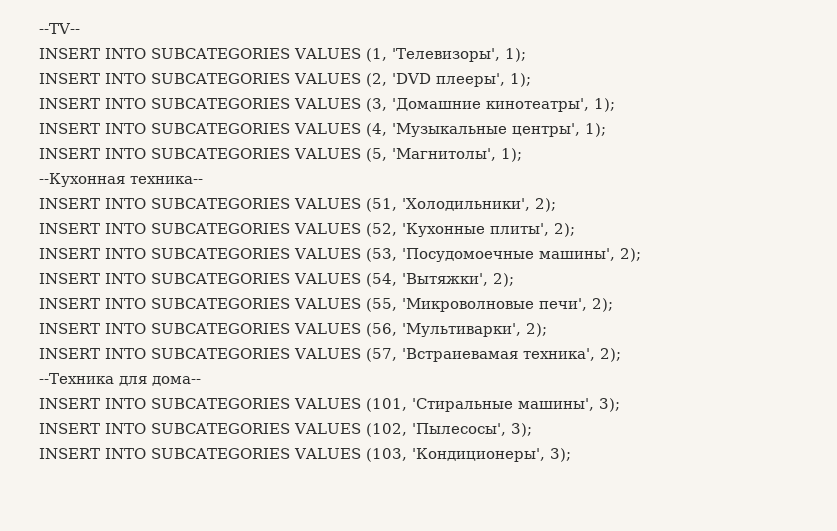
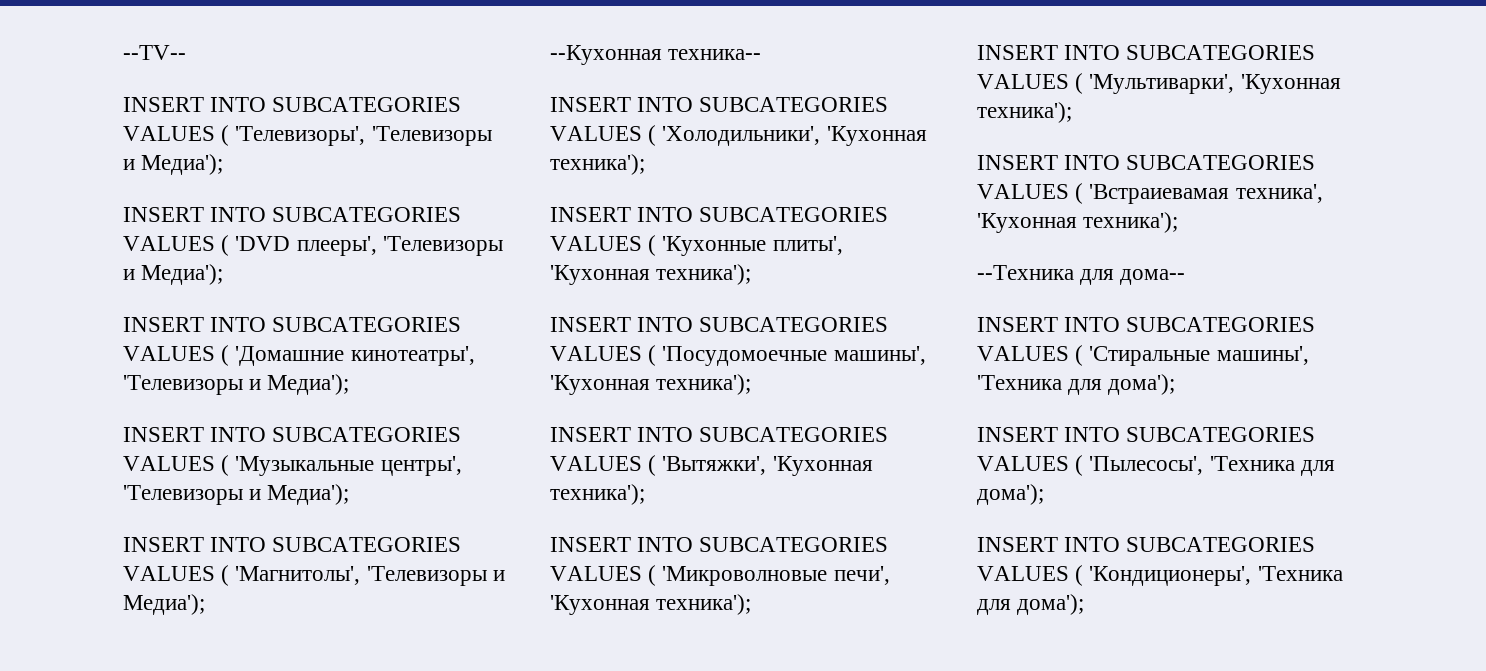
- INSERT INTO SUBCATEGORIES VALUES (1, 'Телевизоры', 1);
- INSERT INTO SUBCATEGORIES VALUES (2, 'DVD плееры', 1);
- INSERT INTO SUBCATEGORIES VALUES (3, 'Домашние кинотеатры', 1);
- INSERT INTO SUBCATEGORIES VALUES (4, 'Музыкальные центры', 1);
- INSERT INTO SUBCATEGORIES VALUES (5, 'Магнитолы', 1);
+ INSERT INTO SUBCATEGORIES VALUES ( 'Телевизоры', 'Телевизоры и Медиа');
+ INSERT INTO SUBCATEGORIES VALUES ( 'DVD плееры', 'Телевизоры и Медиа');
+ INSERT INTO SUBCATEGORIES VALUES ( 'Домашние кинотеатры', 'Телевизоры и Медиа');
+ INSERT INTO SUBCATEGORIES VALUES ( 'Музыкальные центры', 'Телевизоры и Медиа');
+ INSERT INTO SUBCATEGORIES VALUES ( 'Магнитолы', 'Телевизоры и Медиа');
- INSERT INTO SUBCATEGORIES VALUES (51, 'Холодильники', 2);
- INSERT INTO SUBCATEGORIES VALUES (52, 'Кухонные плиты', 2);
- INSERT INTO SUBCATEGORIES VALUES (53, 'Посудомоечные машины', 2);
- INSERT INTO SUBCATEGORIES VALUES (54, 'Вытяжки', 2);
- INSERT INTO SUBCATEGORIES VALUES (55, 'Микроволновые печи', 2);
- INSERT INTO SUBCATEGORIES VALUES (56, 'Мультиварки', 2);
- INSERT INTO SUBCATEGORIES VALUES (57, 'Встраиевамая техника', 2);
+ INSERT INTO SUBCATEGORIES VALUES ( 'Холодильники', 'Кухонная техника');
+ INSERT INTO SUBCATEGORIES VALUES ( 'Кухонные плиты', 'Кухонная техника');
+ INSERT INTO SUBCATEGORIES VALUES ( 'Посудомоечные машины', 'Кухонная техника');
+ INSERT INTO SUBCATEGORIES VALUES ( 'Вытяжки', 'Кухонная техника');
+ INSERT INTO SUBCATEGORIES VALUES ( 'Микроволновые печи', 'Кухонная техника');
+ INSERT INTO SUBCATEGORIES VALUES ( 'Мультиварки', 'Кухонная техника');
+ INSERT INTO SUBCATEGORIES VALUES ( 'Встраиевамая техника', 'Кухонная техника');
- INSERT INTO SUBCATEGORIES VALUES (101, 'Стиральные машины', 3);
- INSERT INTO SUBCATEGORIES VALUES (102, 'Пылесосы', 3);
- INSERT INTO SUBCATEGORIES VALUES (103, 'Кондиционеры', 3);
+ INSERT INTO SUBCATEGORIES VALUES ( 'Стиральные машины', 'Техника для дома');
+ INSERT INTO SUBCATEGORIES VALUES ( 'Пылесосы', 'Техника для дома');
+ INSERT INTO SUBCATEGORIES VALUES ( 'Кондиционеры', 'Техника для дома');

